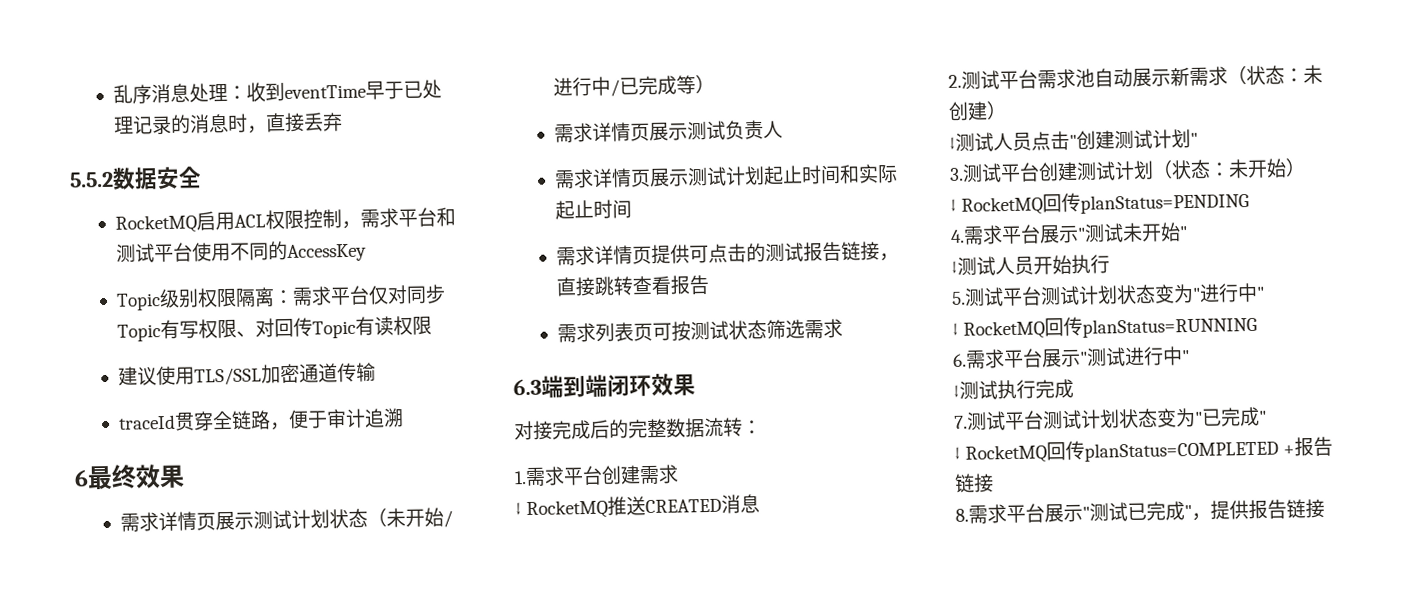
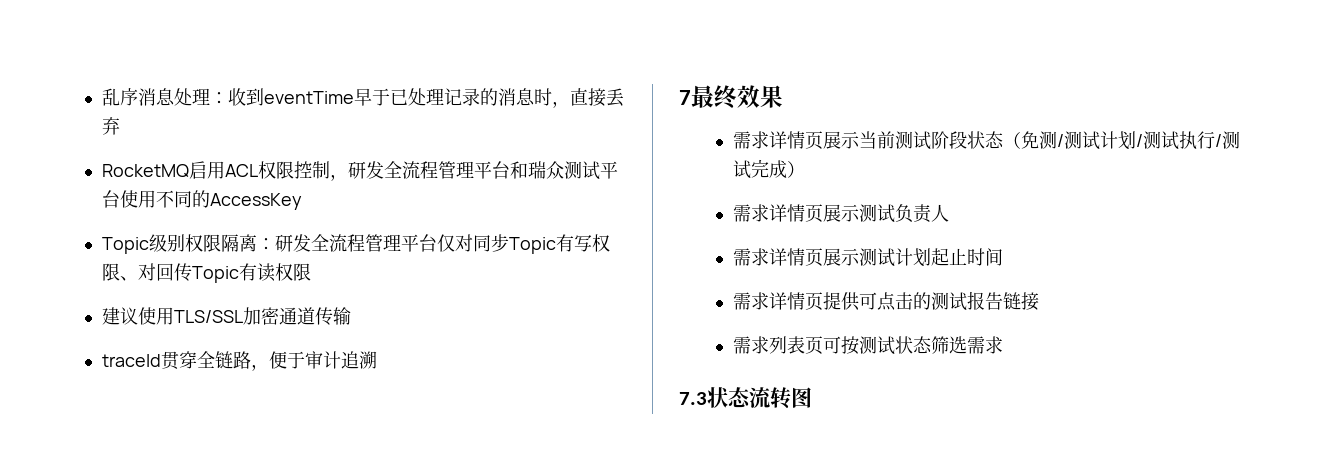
- 5.5.2数据安全
- RocketMQ启用ACL权限控制，需求平台和测试平台使用不同的AccessKey
+ RocketMQ启用ACL权限控制，研发全流程管理平台和瑞众测试平台使用不同的AccessKey
- Topic级别权限隔离：需求平台仅对同步Topic有写权限、对回传Topic有读权限
+ Topic级别权限隔离：研发全流程管理平台仅对同步Topic有写权限、对回传Topic有读权限
- 6最终效果
+ 7最终效果
- 需求详情页展示测试计划状态（未开始/进行中/已完成等）
+ 需求详情页展示当前测试阶段状态（免测/测试计划/测试执行/测试完成）
- 需求详情页展示测试计划起止时间和实际起止时间
+ 需求详情页展示测试计划起止时间
- 需求详情页提供可点击的测试报告链接，直接跳转查看报告
+ 需求详情页提供可点击的测试报告链接
- 6.3端到端闭环效果
- 对接完成后的完整数据流转：
- 1.需求平台创建需求
- ↓ RocketMQ推送CREATED消息
- 2.测试平台需求池自动展示新需求（状态：未创建）
- ↓测试人员点击"创建测试计划"
- 3.测试平台创建测试计划（状态：未开始）
- ↓ RocketMQ回传planStatus=PENDING
- 4.需求平台展示"测试未开始"
- ↓测试人员开始执行
- 5.测试平台测试计划状态变为"进行中"
- ↓ RocketMQ回传planStatus=RUNNING
- 6.需求平台展示"测试进行中"
- ↓测试执行完成
- 7.测试平台测试计划状态变为"已完成"
- ↓ RocketMQ回传planStatus=COMPLETED +报告链接
- 8.需求平台展示"测试已完成"，提供报告链接
+ 7.3状态流转图

